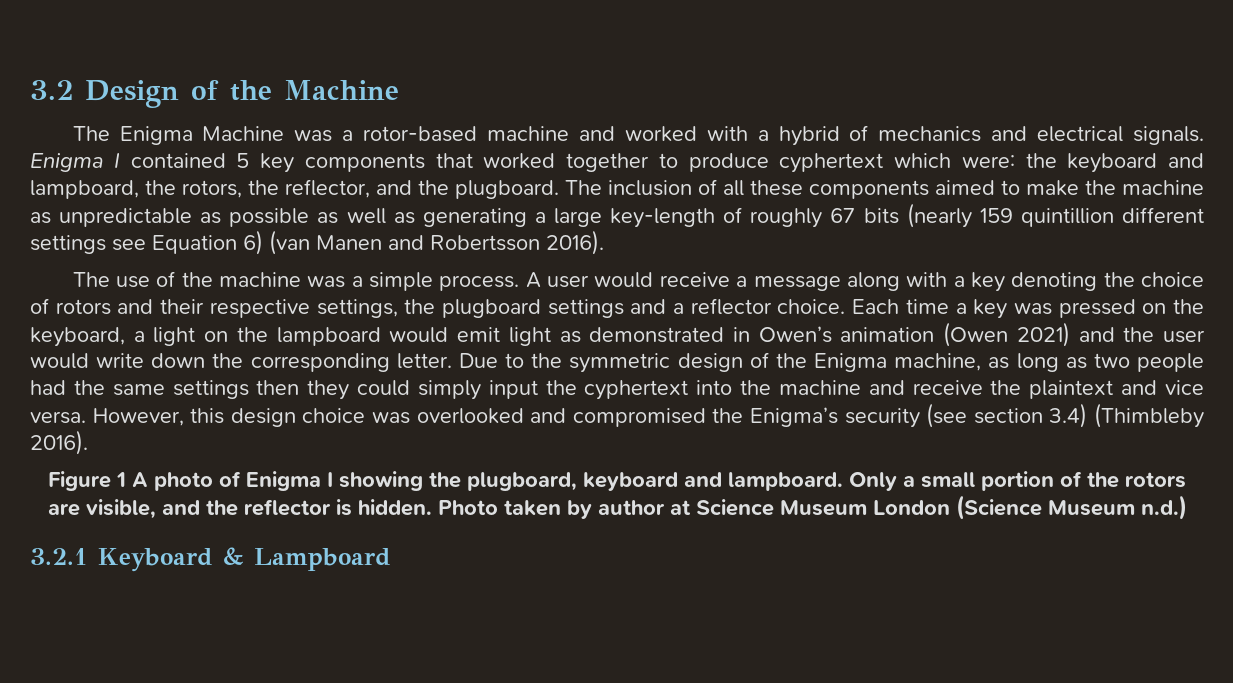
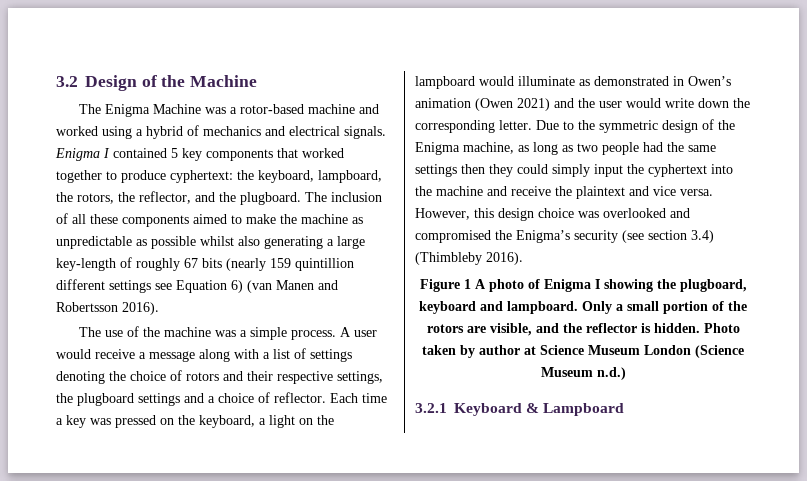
- The Enigma Machine was a rotor-based machine and worked with a hybrid of mechanics and electrical signals.
+ The Enigma Machine was a rotor-based machine and worked using a hybrid of mechanics and electrical signals.
- Enigma I contained 5 key components that worked together to produce cyphertext which were: the keyboard and lampboard, the rotors, the reflector, and the plugboard.
+ Enigma I contained 5 key components that worked together to produce cyphertext: the keyboard, lampboard, the rotors, the reflector, and the plugboard.
- The inclusion of all these components aimed to make the machine as unpredictable as possible as well as generating a large key-length of roughly 67 bits (nearly 159 quintillion different settings see Equation 6) (van Manen and Robertsson 2016).
+ The inclusion of all these components aimed to make the machine as unpredictable as possible whilst also generating a large key-length of roughly 67 bits (nearly 159 quintillion different settings see Equation 6) (van Manen and Robertsson 2016).
- A user would receive a message along with a key denoting the choice of rotors and their respective settings, the plugboard settings and a reflector choice.
+ A user would receive a message along with a list of settings denoting the choice of rotors and their respective settings, the plugboard settings and a choice of reflector.
- Each time a key was pressed on the keyboard, a light on the lampboard would emit light as demonstrated in Owen’s animation (Owen 2021) and the user would write down the corresponding letter.
+ Each time a key was pressed on the keyboard, a light on the lampboard would illuminate as demonstrated in Owen’s animation (Owen 2021) and the user would write down the corresponding letter.

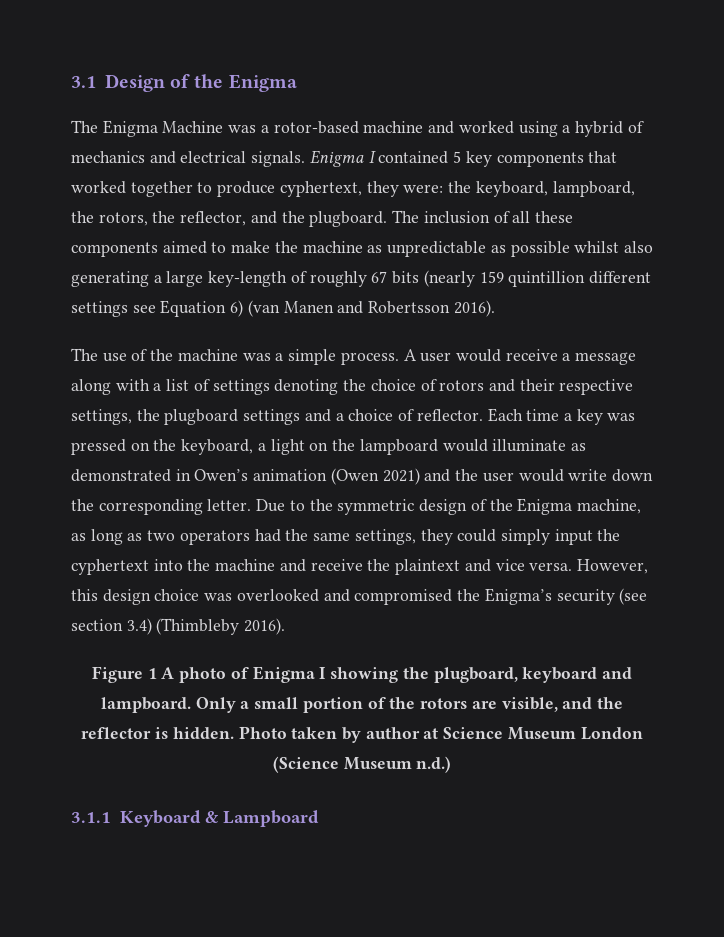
- 3.2 Design of the Machine
+ 3.1 Design of the Enigma
- Enigma I contained 5 key components that worked together to produce cyphertext: the keyboard, lampboard, the rotors, the reflector, and the plugboard.
+ Enigma I contained 5 key components that worked together to produce cyphertext, they were: the keyboard, lampboard, the rotors, the reflector, and the plugboard.
- Due to the symmetric design of the Enigma machine, as long as two people had the same settings then they could simply input the cyphertext into the machine and receive the plaintext and vice versa.
+ Due to the symmetric design of the Enigma machine, as long as two operators had the same settings, they could simply input the cyphertext into the machine and receive the plaintext and vice versa.
- 3.2.1 Keyboard & Lampboard
+ 3.1.1 Keyboard & Lampboard

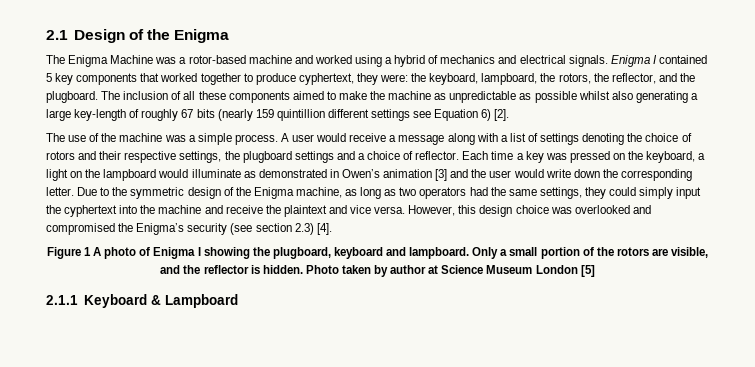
- 3.1 Design of the Enigma
+ 2.1 Design of the Enigma
- The inclusion of all these components aimed to make the machine as unpredictable as possible whilst also generating a large key-length of roughly 67 bits (nearly 159 quintillion different settings see Equation 6) (van Manen and Robertsson 2016).
+ The inclusion of all these components aimed to make the machine as unpredictable as possible whilst also generating a large key-length of roughly 67 bits (nearly 159 quintillion different settings see Equation 6) [2].
- Each time a key was pressed on the keyboard, a light on the lampboard would illuminate as demonstrated in Owen’s animation (Owen 2021) and the user would write down the corresponding letter.
+ Each time a key was pressed on the keyboard, a light on the lampboard would illuminate as demonstrated in Owen’s animation [3] and the user would write down the corresponding letter.
- However, this design choice was overlooked and compromised the Enigma’s security (see section 3.4) (Thimbleby 2016).
+ However, this design choice was overlooked and compromised the Enigma’s security (see section 2.3) [4].
- Photo taken by author at Science Museum London (Science Museum n.d.)
- 3.1.1 Keyboard & Lampboard
+ Photo taken by author at Science Museum London [5]
+ 2.1.1 Keyboard & Lampboard

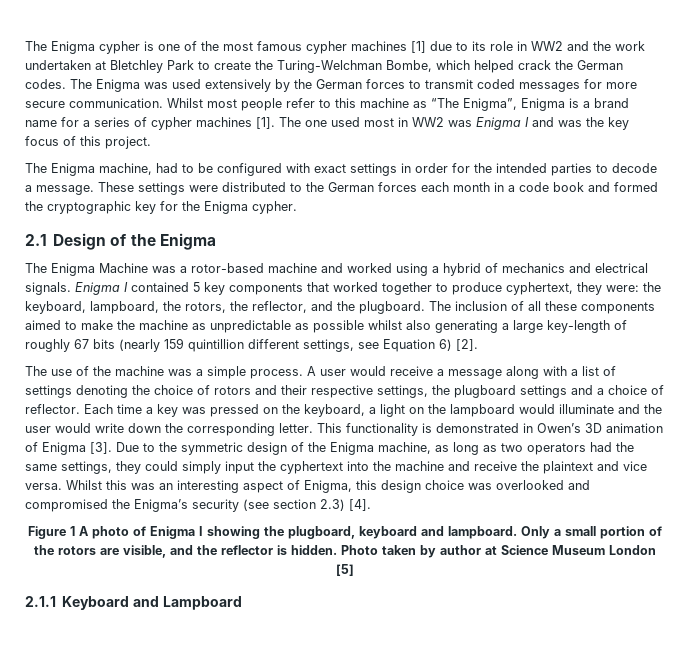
+ The Enigma cypher is one of the most famous cypher machines [1] due to its role in WW2 and the work undertaken at Bletchley Park to create the Turing-Welchman Bombe, which helped crack the German codes. The Enigma was used extensively by the German forces to transmit coded messages for more secure communication. Whilst most people refer to this machine as “The Enigma”, Enigma is a brand name for a series of cypher machines [1]. The one used most in WW2 was Enigma I and was the key focus of this project.
+ The Enigma machine, had to be configured with exact settings in order for the intended parties to decode a message. These settings were distributed to the German forces each month in a code book and formed the cryptographic key for the Enigma cypher.
- The inclusion of all these components aimed to make the machine as unpredictable as possible whilst also generating a large key-length of roughly 67 bits (nearly 159 quintillion different settings see Equation 6) [2].
+ The inclusion of all these components aimed to make the machine as unpredictable as possible whilst also generating a large key-length of roughly 67 bits (nearly 159 quintillion different settings, see Equation 6) [2].
- Each time a key was pressed on the keyboard, a light on the lampboard would illuminate as demonstrated in Owen’s animation [3] and the user would write down the corresponding letter.
+ Each time a key was pressed on the keyboard, a light on the lampboard would illuminate and the user would write down the corresponding letter.
+ This functionality is demonstrated in Owen’s 3D animation of Enigma [3].
- However, this design choice was overlooked and compromised the Enigma’s security (see section 2.3) [4].
+ Whilst this was an interesting aspect of Enigma, this design choice was overlooked and compromised the Enigma’s security (see section 2.3) [4].
- 2.1.1 Keyboard & Lampboard
+ 2.1.1 Keyboard and Lampboard

